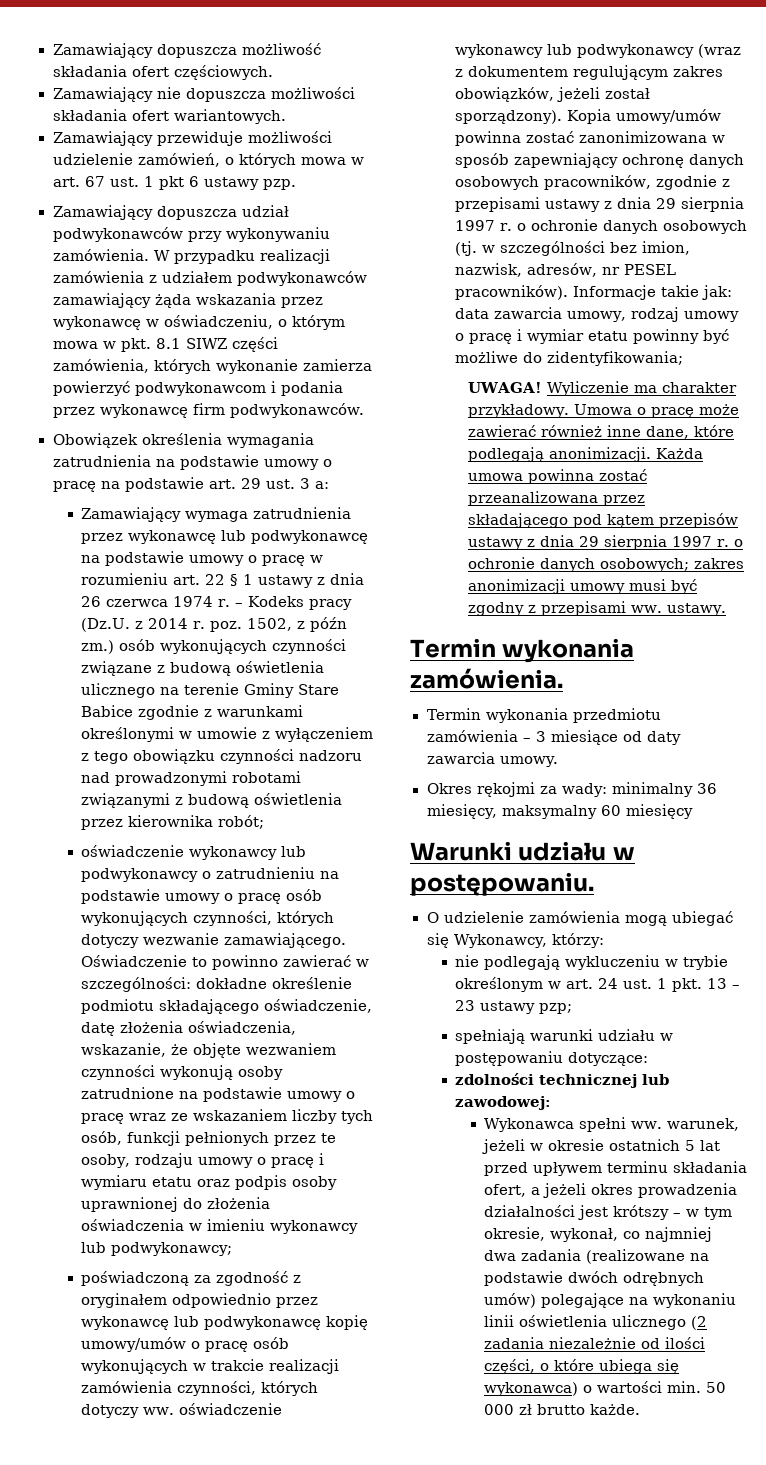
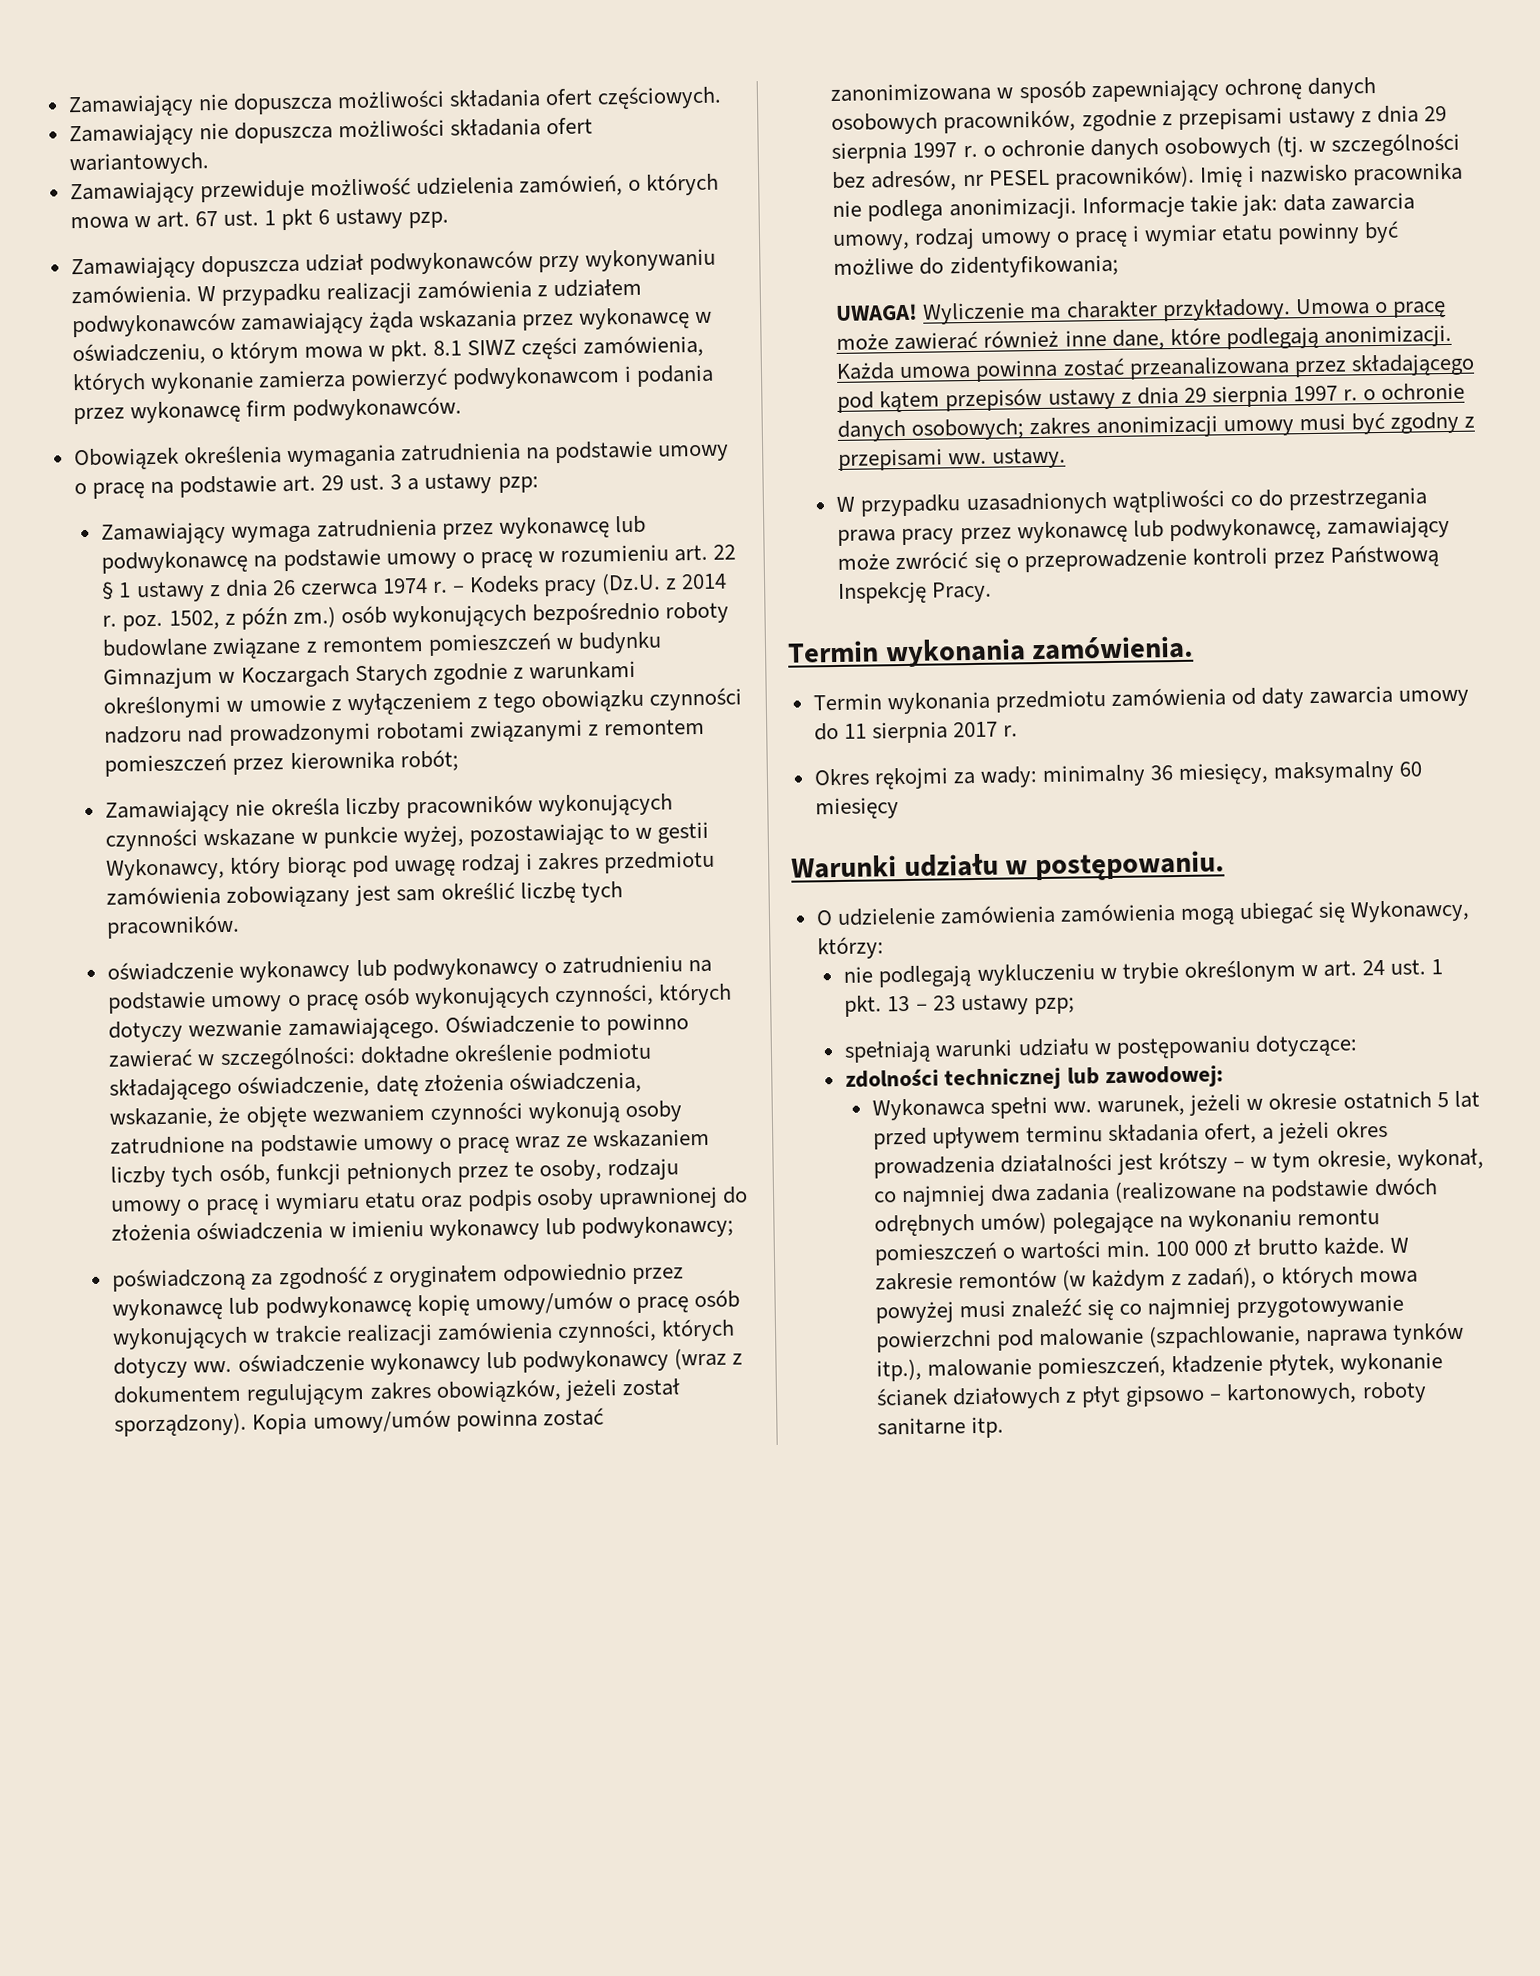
- Zamawiający dopuszcza możliwość składania ofert częściowych.
+ Zamawiający nie dopuszcza możliwości składania ofert częściowych.
- Zamawiający przewiduje możliwości udzielenie zamówień, o których mowa w art. 67 ust. 1 pkt 6 ustawy pzp.
+ Zamawiający przewiduje możliwość udzielenia zamówień, o których mowa w art. 67 ust. 1 pkt 6 ustawy pzp.
- Obowiązek określenia wymagania zatrudnienia na podstawie umowy o pracę na podstawie art. 29 ust. 3 a:
+ Obowiązek określenia wymagania zatrudnienia na podstawie umowy o pracę na podstawie art. 29 ust. 3 a ustawy pzp:
- – Kodeks pracy (Dz.U. z 2014 r. poz. 1502, z późn zm.) osób wykonujących czynności związane z budową oświetlenia ulicznego na terenie Gminy Stare Babice zgodnie z warunkami określonymi w umowie z wyłączeniem z tego obowiązku czynności nadzoru nad prowadzonymi robotami związanymi z budową oświetlenia przez kierownika robót;
+ – Kodeks pracy (Dz.U. z 2014 r. poz. 1502, z późn zm.) osób wykonujących bezpośrednio roboty budowlane związane z remontem pomieszczeń w budynku Gimnazjum w Koczargach Starych zgodnie z warunkami określonymi w umowie z wyłączeniem z tego obowiązku czynności nadzoru nad prowadzonymi robotami związanymi z remontem pomieszczeń przez kierownika robót;
+ Zamawiający nie określa liczby pracowników wykonujących czynności wskazane w punkcie wyżej, pozostawiając to w gestii Wykonawcy, który biorąc pod uwagę rodzaj i zakres przedmiotu zamówienia zobowiązany jest sam określić liczbę tych pracowników.
- Kopia umowy/umów powinna zostać zanonimizowana w sposób zapewniający ochronę danych osobowych pracowników, zgodnie z przepisami ustawy z dnia 29 sierpnia 1997 r. o ochronie danych osobowych (tj. w szczególności bez imion, nazwisk, adresów, nr PESEL pracowników).
+ Kopia umowy/umów powinna zostać zanonimizowana w sposób zapewniający ochronę danych osobowych pracowników, zgodnie z przepisami ustawy z dnia 29 sierpnia 1997 r. o ochronie danych osobowych (tj. w szczególności bez adresów, nr PESEL pracowników).
+ Imię i nazwisko pracownika nie podlega anonimizacji.
+ W przypadku uzasadnionych wątpliwości co do przestrzegania prawa pracy przez wykonawcę lub podwykonawcę, zamawiający może zwrócić się o przeprowadzenie kontroli przez Państwową Inspekcję Pracy.
- Termin wykonania przedmiotu zamówienia – 3 miesiące od daty zawarcia umowy.
+ Termin wykonania przedmiotu zamówienia od daty zawarcia umowy do 11 sierpnia 2017 r.
- O udzielenie zamówienia mogą ubiegać się Wykonawcy, którzy:
+ O udzielenie zamówienia zamówienia mogą ubiegać się Wykonawcy, którzy:
- Wykonawca spełni ww. warunek, jeżeli w okresie ostatnich 5 lat przed upływem terminu składania ofert, a jeżeli okres prowadzenia działalności jest krótszy – w tym okresie, wykonał, co najmniej dwa zadania (realizowane na podstawie dwóch odrębnych umów) polegające na wykonaniu linii oświetlenia ulicznego (2 zadania niezależnie od ilości części, o które ubiega się wykonawca) o wartości min. 50 000 zł brutto każde.
+ Wykonawca spełni ww. warunek, jeżeli w okresie ostatnich 5 lat przed upływem terminu składania ofert, a jeżeli okres prowadzenia działalności jest krótszy – w tym okresie, wykonał, co najmniej dwa zadania (realizowane na podstawie dwóch odrębnych umów) polegające na wykonaniu remontu pomieszczeń o wartości min. 100 000 zł brutto każde.
+ W zakresie remontów (w każdym z zadań), o których mowa powyżej musi znaleźć się co najmniej przygotowywanie powierzchni pod malowanie (szpachlowanie, naprawa tynków itp.), malowanie pomieszczeń, kładzenie płytek, wykonanie ścianek działowych z płyt gipsowo – kartonowych, roboty sanitarne itp.

